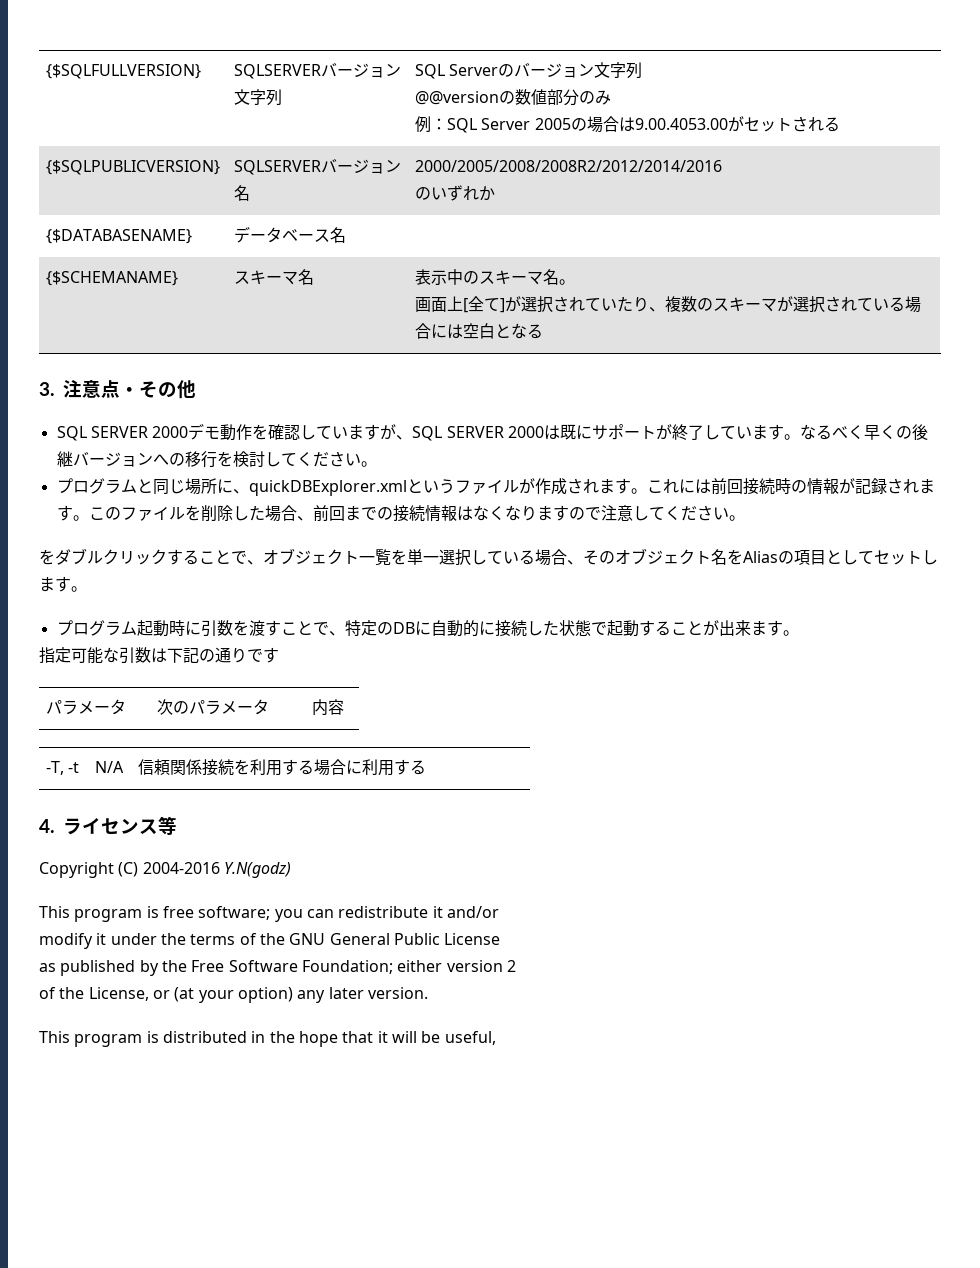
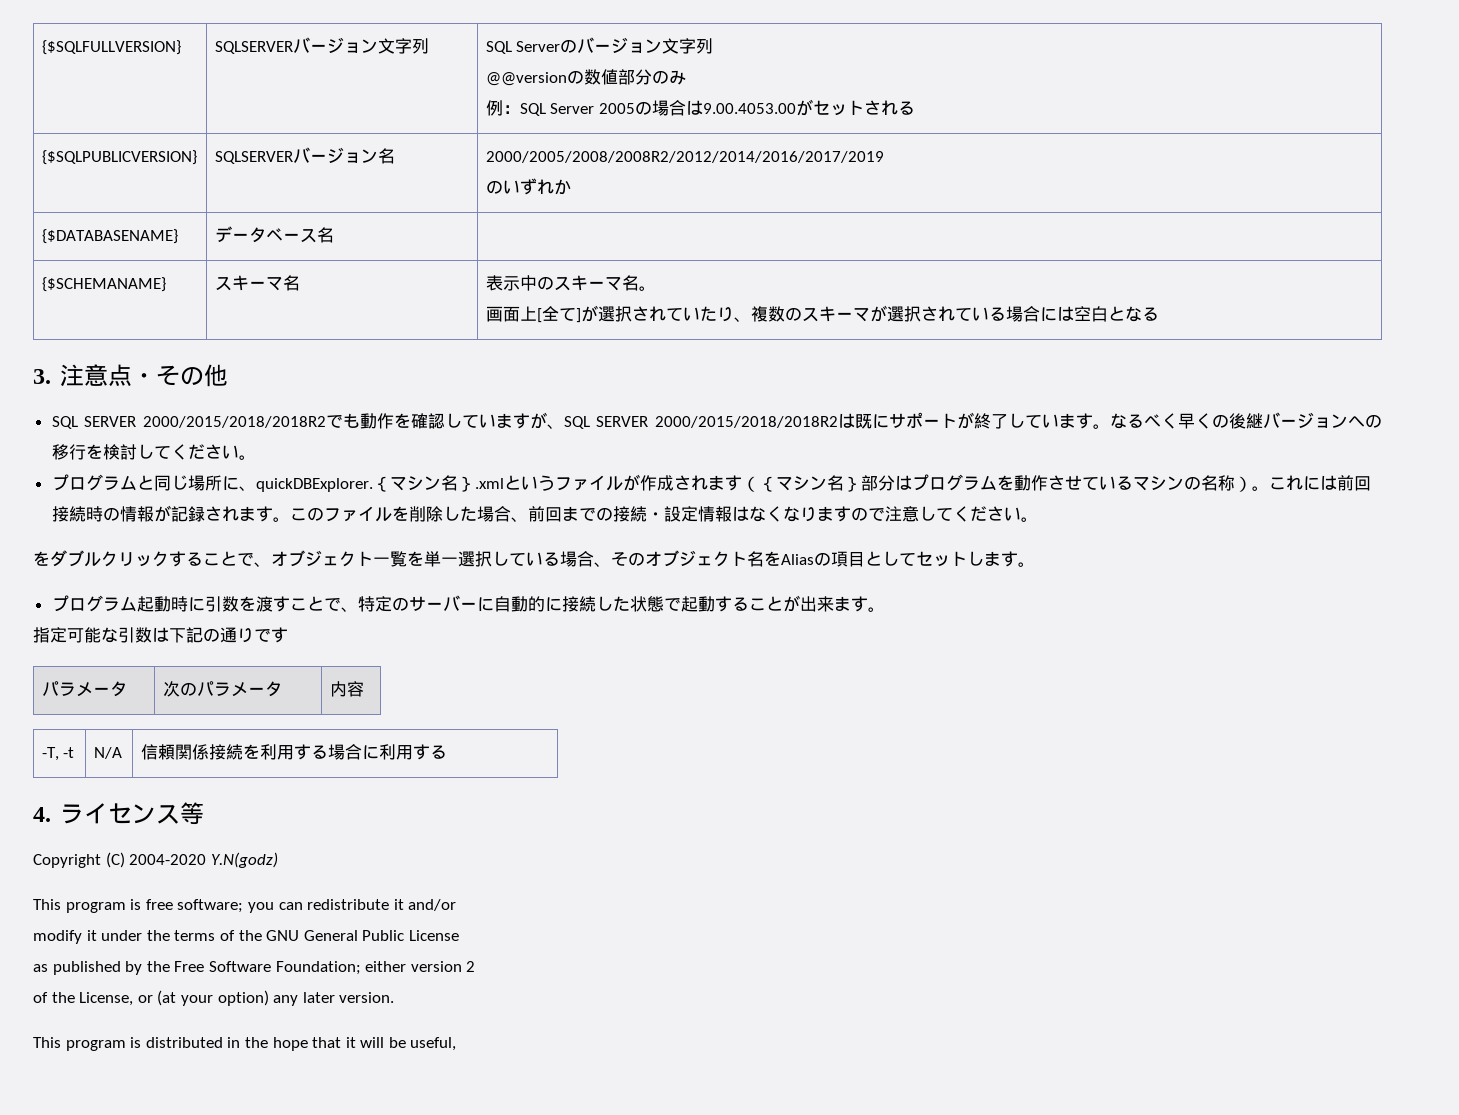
- {$SQLPUBLICVERSION} | SQLSERVERバージョン名 | 2000/2005/2008/2008R2/2012/2014/2016
+ {$SQLPUBLICVERSION} | SQLSERVERバージョン名 | 2000/2005/2008/2008R2/2012/2014/2016/2017/2019
- SQL SERVER 2000デモ動作を確認していますが、SQL SERVER 2000は既にサポートが終了しています。
+ SQL SERVER 2000/2015/2018/2018R2でも動作を確認していますが、SQL SERVER 2000/2015/2018/2018R2は既にサポートが終了しています。
- プログラムと同じ場所に、quickDBExplorer.xmlというファイルが作成されます。
+ プログラムと同じ場所に、quickDBExplorer.｛マシン名｝.xmlというファイルが作成されます（｛マシン名｝部分はプログラムを動作させているマシンの名称）。
- このファイルを削除した場合、前回までの接続情報はなくなりますので注意してください。
+ このファイルを削除した場合、前回までの接続・設定情報はなくなりますので注意してください。
- プログラム起動時に引数を渡すことで、特定のDBに自動的に接続した状態で起動することが出来ます。
+ プログラム起動時に引数を渡すことで、特定のサーバーに自動的に接続した状態で起動することが出来ます。
- Copyright (C) 2004-2016 Y.N(godz)
+ Copyright (C) 2004-2020 Y.N(godz)

